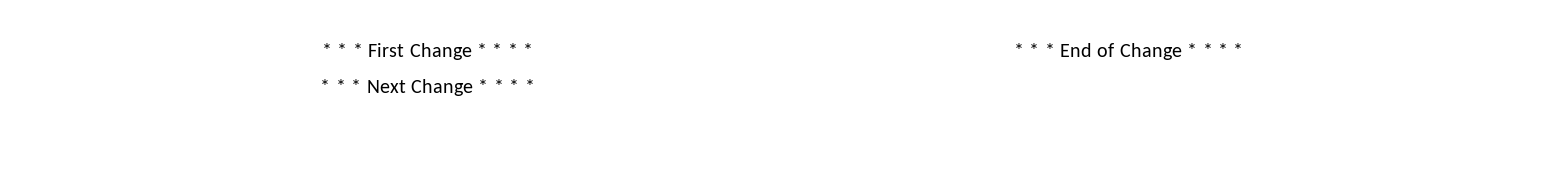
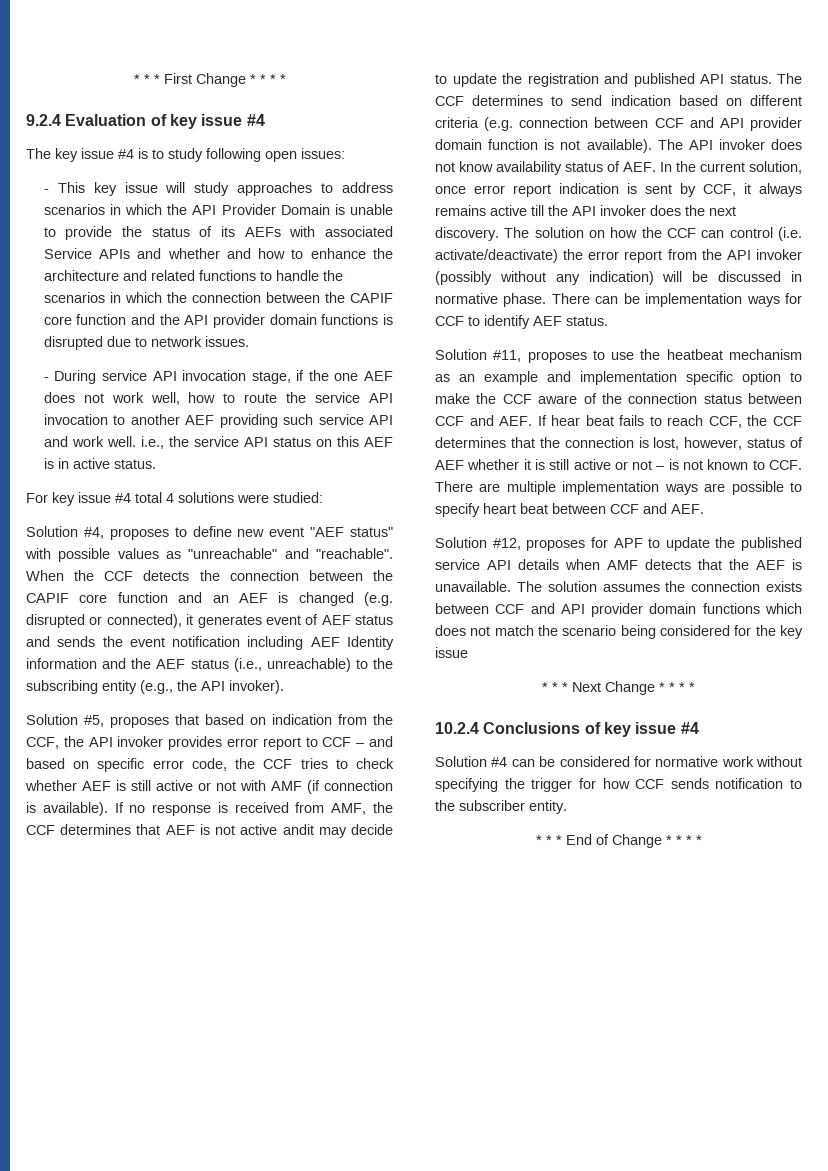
+ 9.2.4 Evaluation of key issue #4
+ The key issue #4 is to study following open issues:
+ - This key issue will study approaches to address scenarios in which the API Provider Domain is unable to provide the status of its AEFs with associated Service APIs and whether and how to enhance the architecture and related functions to handle the scenarios in which the connection between the CAPIF core function and the API provider domain functions is disrupted due to network issues.
+ - During service API invocation stage, if the one AEF does not work well, how to route the service API invocation to another AEF providing such service API and work well. i.e., the service API status on this AEF is in active status.
+ For key issue #4 total 4 solutions were studied:
+ Solution #4, proposes to define new event "AEF status" with possible values as "unreachable" and "reachable". When the CCF detects the connection between the CAPIF core function and an AEF is changed (e.g. disrupted or connected), it generates event of AEF status and sends the event notification including AEF Identity information and the AEF status (i.e., unreachable) to the subscribing entity (e.g., the API invoker).
+ Solution #5, proposes that based on indication from the CCF, the API invoker provides error report to CCF – and based on specific error code, the CCF tries to check whether AEF is still active or not with AMF (if connection is available). If no response is received from AMF, the CCF determines that AEF is not active andit may decide to update the registration and published API status. The CCF determines to send indication based on different criteria (e.g. connection between CCF and API provider domain function is not available). The API invoker does not know availability status of AEF. In the current solution, once error report indication is sent by CCF, it always remains active till the API invoker does the next discovery. The solution on how the CCF can control (i.e. activate/deactivate) the error report from the API invoker (possibly without any indication) will be discussed in normative phase. There can be implementation ways for CCF to identify AEF status.
+ Solution #11, proposes to use the heatbeat mechanism as an example and implementation specific option to make the CCF aware of the connection status between CCF and AEF. If hear beat fails to reach CCF, the CCF determines that the connection is lost, however, status of AEF whether it is still active or not – is not known to CCF. There are multiple implementation ways are possible to specify heart beat between CCF and AEF.
+ Solution #12, proposes for APF to update the published service API details when AMF detects that the AEF is unavailable. The solution assumes the connection exists between CCF and API provider domain functions which does not match the scenario being considered for the key issue
+ 10.2.4 Conclusions of key issue #4
+ Solution #4 can be considered for normative work without specifying the trigger for how CCF sends notification to the subscriber entity.

